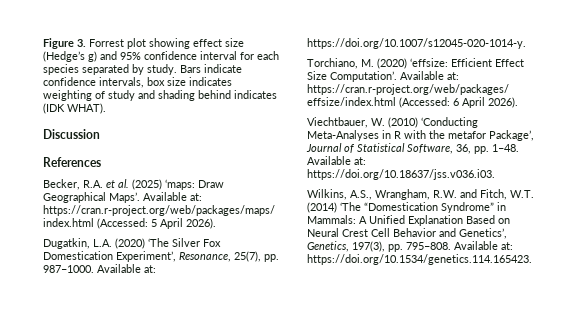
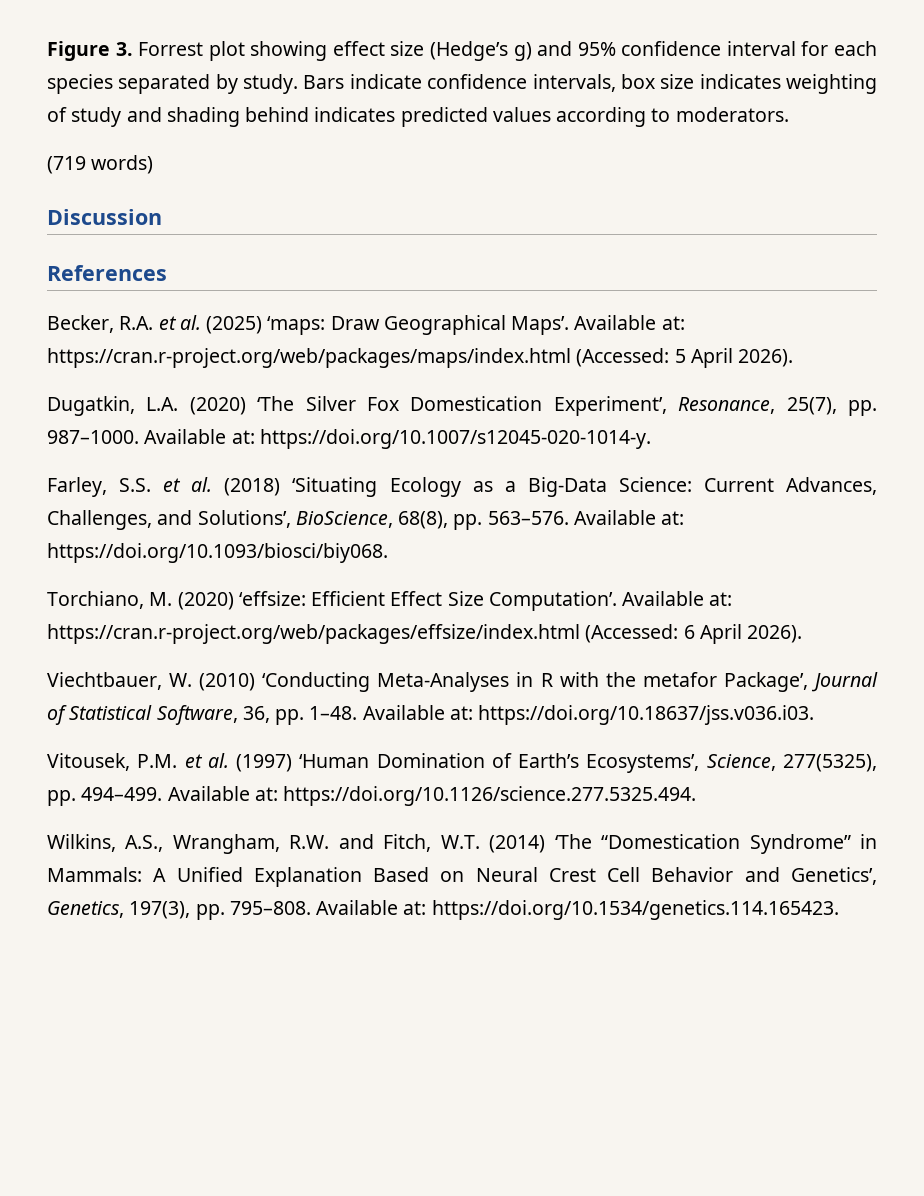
- Bars indicate confidence intervals, box size indicates weighting of study and shading behind indicates (IDK WHAT).
+ Bars indicate confidence intervals, box size indicates weighting of study and shading behind indicates predicted values according to moderators.
+ (719 words)
+ Farley, S.S. et al. (2018) ‘Situating Ecology as a Big-Data Science: Current Advances, Challenges, and Solutions’, BioScience, 68(8), pp. 563–576. Available at: https://doi.org/10.1093/biosci/biy068.
+ Vitousek, P.M. et al. (1997) ‘Human Domination of Earth’s Ecosystems’, Science, 277(5325), pp. 494–499. Available at: https://doi.org/10.1126/science.277.5325.494.

